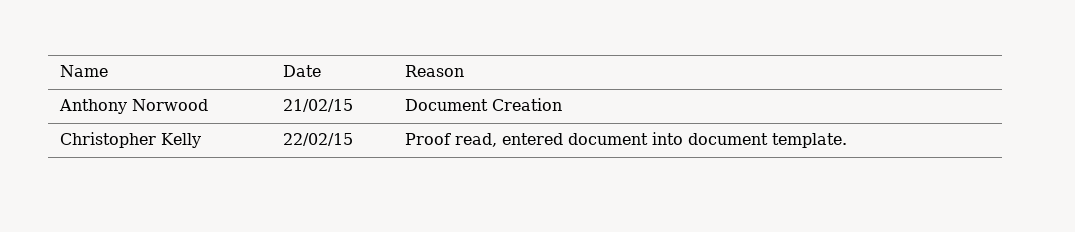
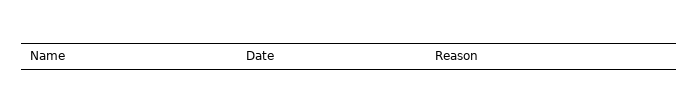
- Anthony Norwood | 21/02/15 | Document Creation
- Christopher Kelly | 22/02/15 | Proof read, entered document into document template.

